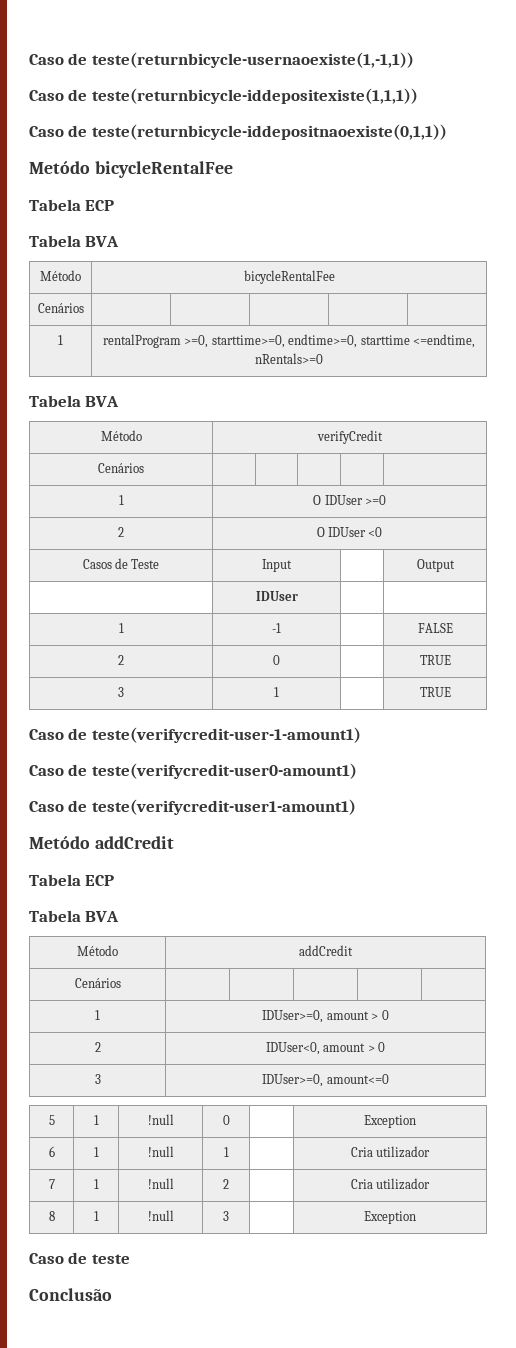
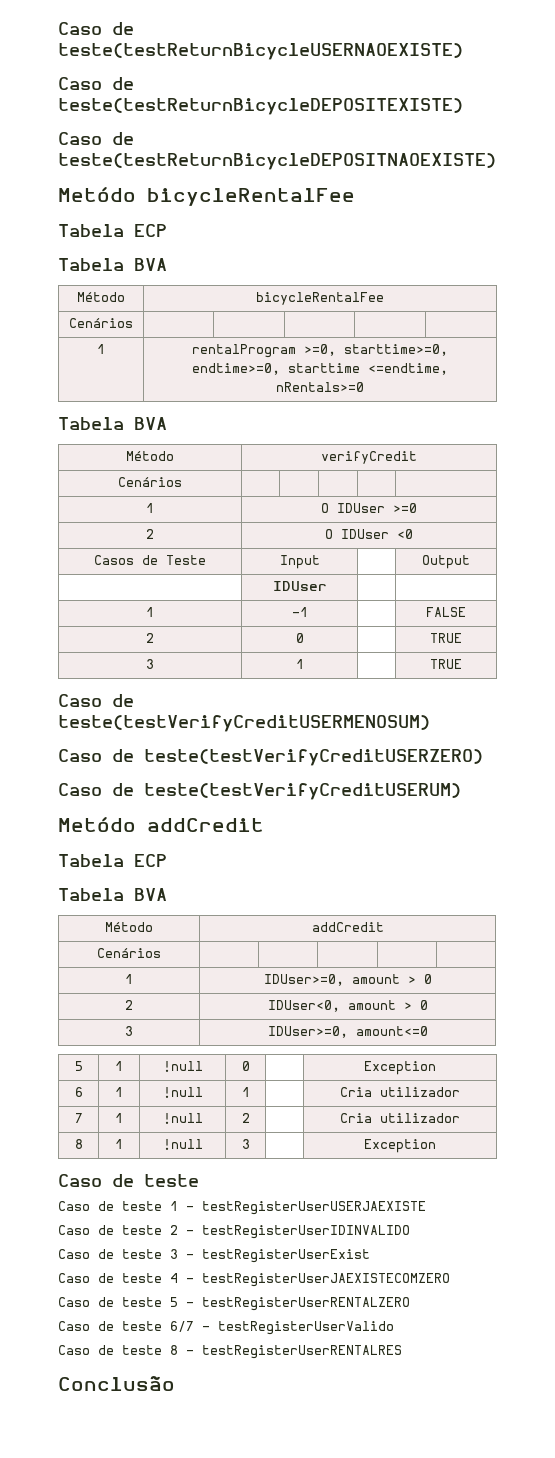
- Caso de teste(returnbicycle-usernaoexiste(1,-1,1))
- Caso de teste(returnbicycle-iddepositexiste(1,1,1))
- Caso de teste(returnbicycle-iddepositnaoexiste(0,1,1))
+ Caso de teste(testReturnBicycleUSERNAOEXISTE)
+ Caso de teste(testReturnBicycleDEPOSITEXISTE)
+ Caso de teste(testReturnBicycleDEPOSITNAOEXISTE)
- Caso de teste(verifycredit-user-1-amount1)
- Caso de teste(verifycredit-user0-amount1)
- Caso de teste(verifycredit-user1-amount1)
+ Caso de teste(testVerifyCreditUSERMENOSUM)
+ Caso de teste(testVerifyCreditUSERZERO)
+ Caso de teste(testVerifyCreditUSERUM)
+ Caso de teste 1 - testRegisterUserUSERJAEXISTE
+ Caso de teste 2 - testRegisterUserIDINVALIDO
+ Caso de teste 3 - testRegisterUserExist
+ Caso de teste 4 – testRegisterUserJAEXISTECOMZERO
+ Caso de teste 5 – testRegisterUserRENTALZERO
+ Caso de teste 6/7 – testRegisterUserValido
+ Caso de teste 8 – testRegisterUserRENTALRES

